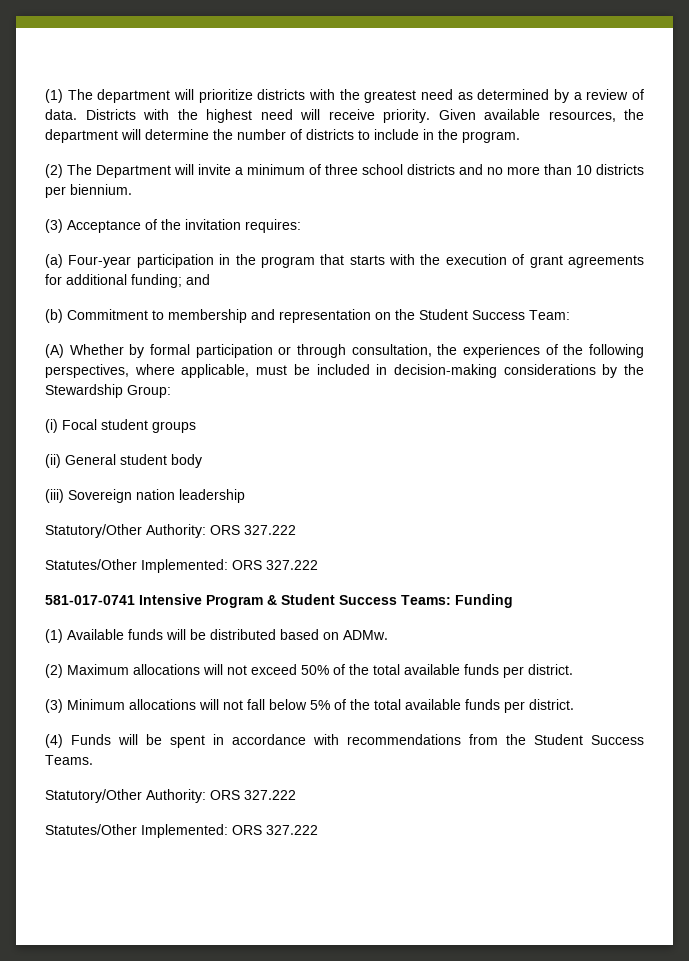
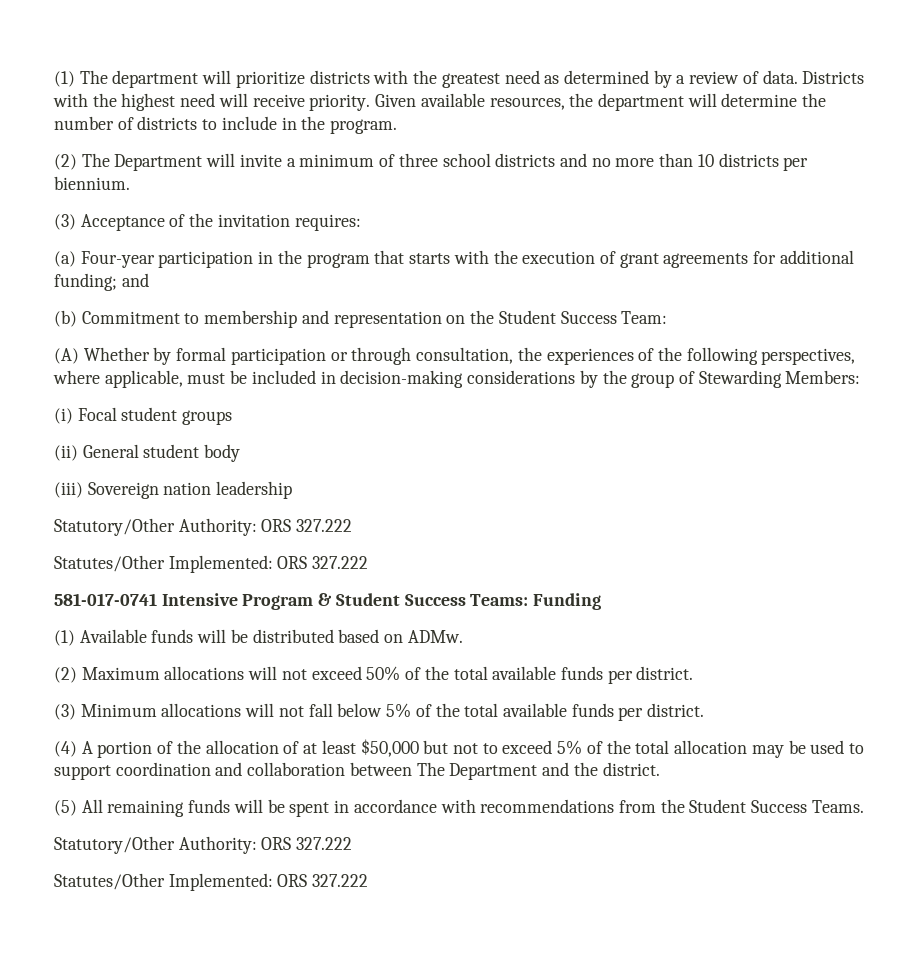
- (A) Whether by formal participation or through consultation, the experiences of the following perspectives, where applicable, must be included in decision-making considerations by the Stewardship Group:
+ (A) Whether by formal participation or through consultation, the experiences of the following perspectives, where applicable, must be included in decision-making considerations by the group of Stewarding Members:
- (4) Funds will be spent in accordance with recommendations from the Student Success Teams.
+ (4) A portion of the allocation of at least $50,000 but not to exceed 5% of the total allocation may be used to support coordination and collaboration between The Department and the district.
+ (5) All remaining funds will be spent in accordance with recommendations from the Student Success Teams.

